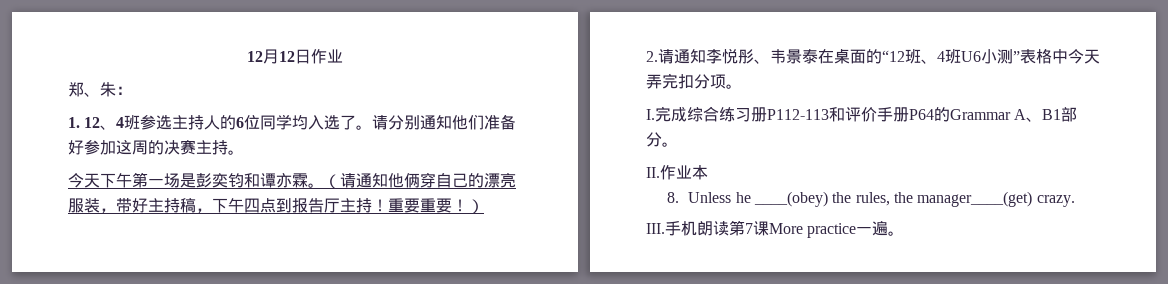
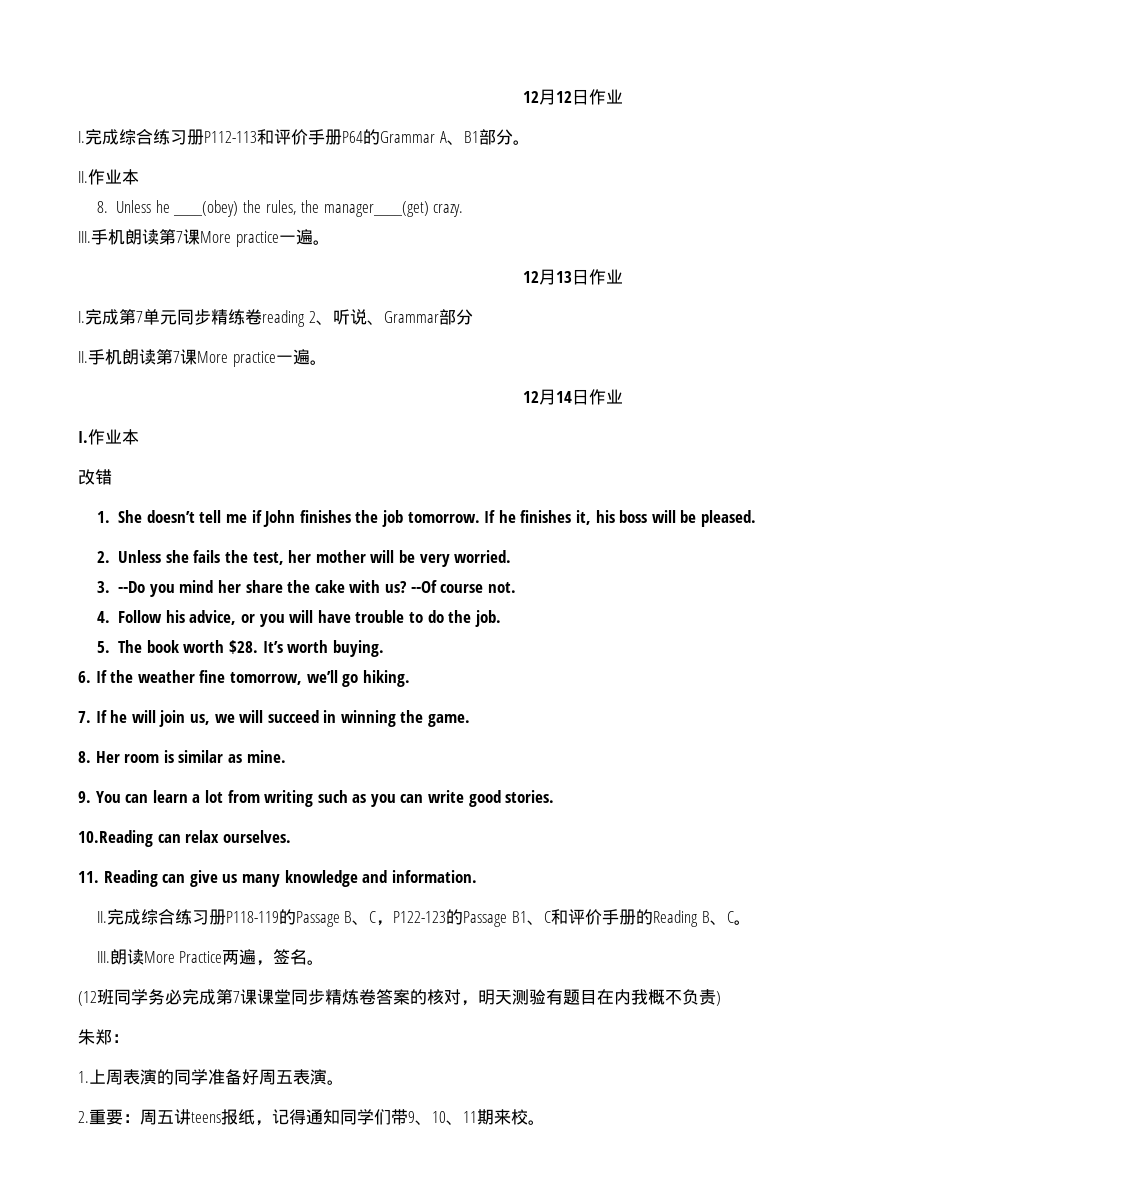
- 郑、朱：
- 1. 12、4班参选主持人的6位同学均入选了。请分别通知他们准备好参加这周的决赛主持。
- 今天下午第一场是彭奕钧和谭亦霖。（请通知他俩穿自己的漂亮服装，带好主持稿，下午四点到报告厅主持！重要重要！）
- 2.请通知李悦彤、韦景泰在桌面的“12班、4班U6小测”表格中今天弄完扣分项。
+ 12月13日作业
+ I.完成第7单元同步精练卷reading 2、听说、Grammar部分
+ II.手机朗读第7课More practice一遍。
+ 12月14日作业
+ I.作业本
+ 改错
+ 1. She doesn’t tell me if John finishes the job tomorrow. If he finishes it, his boss will be pleased.
+ 2. Unless she fails the test, her mother will be very worried.
+ 3. --Do you mind her share the cake with us? --Of course not.
+ 4. Follow his advice, or you will have trouble to do the job.
+ 5. The book worth $28. It’s worth buying.
+ 6. If the weather fine tomorrow, we’ll go hiking.
+ 7. If he will join us, we will succeed in winning the game.
+ 8. Her room is similar as mine.
+ 9. You can learn a lot from writing such as you can write good stories.
+ 10.Reading can relax ourselves.
+ 11. Reading can give us many knowledge and information.
+ II.完成综合练习册P118-119的Passage B、C，P122-123的Passage B1、C和评价手册的Reading B、C。
+ III.朗读More Practice两遍，签名。
+ (12班同学务必完成第7课课堂同步精炼卷答案的核对，明天测验有题目在内我概不负责)
+ 朱郑：
+ 1.上周表演的同学准备好周五表演。
+ 2.重要：周五讲teens报纸，记得通知同学们带9、10、11期来校。

